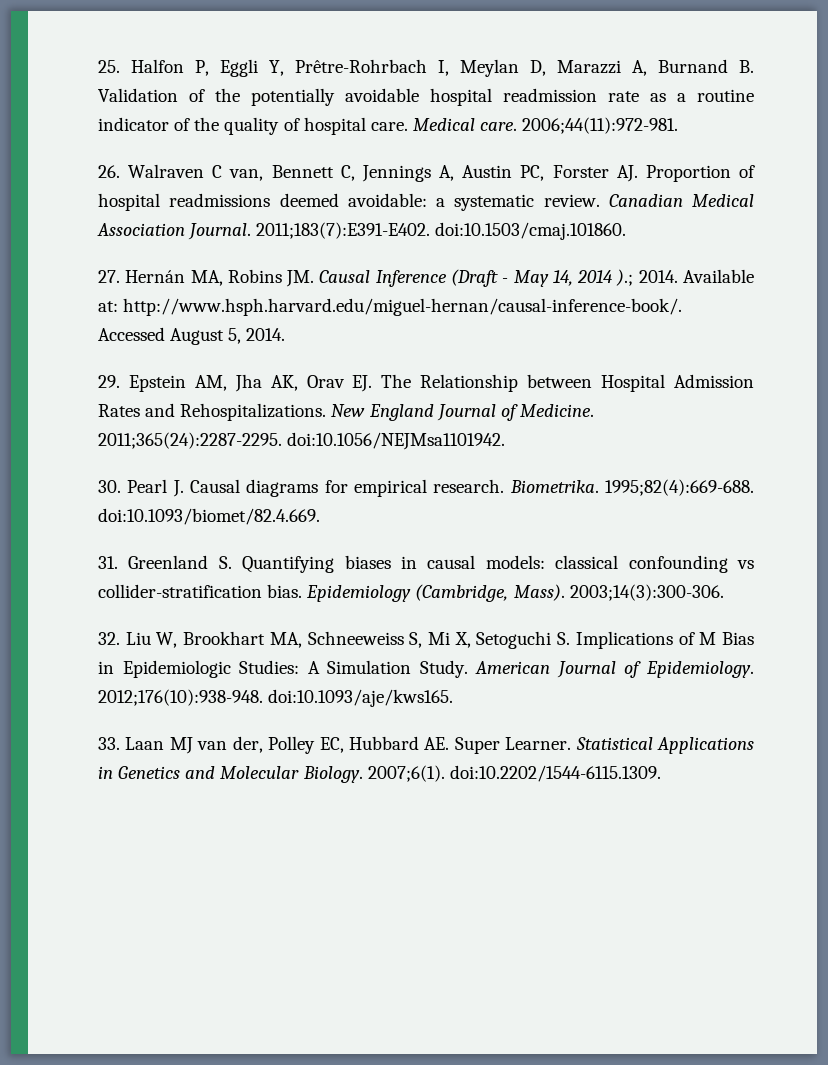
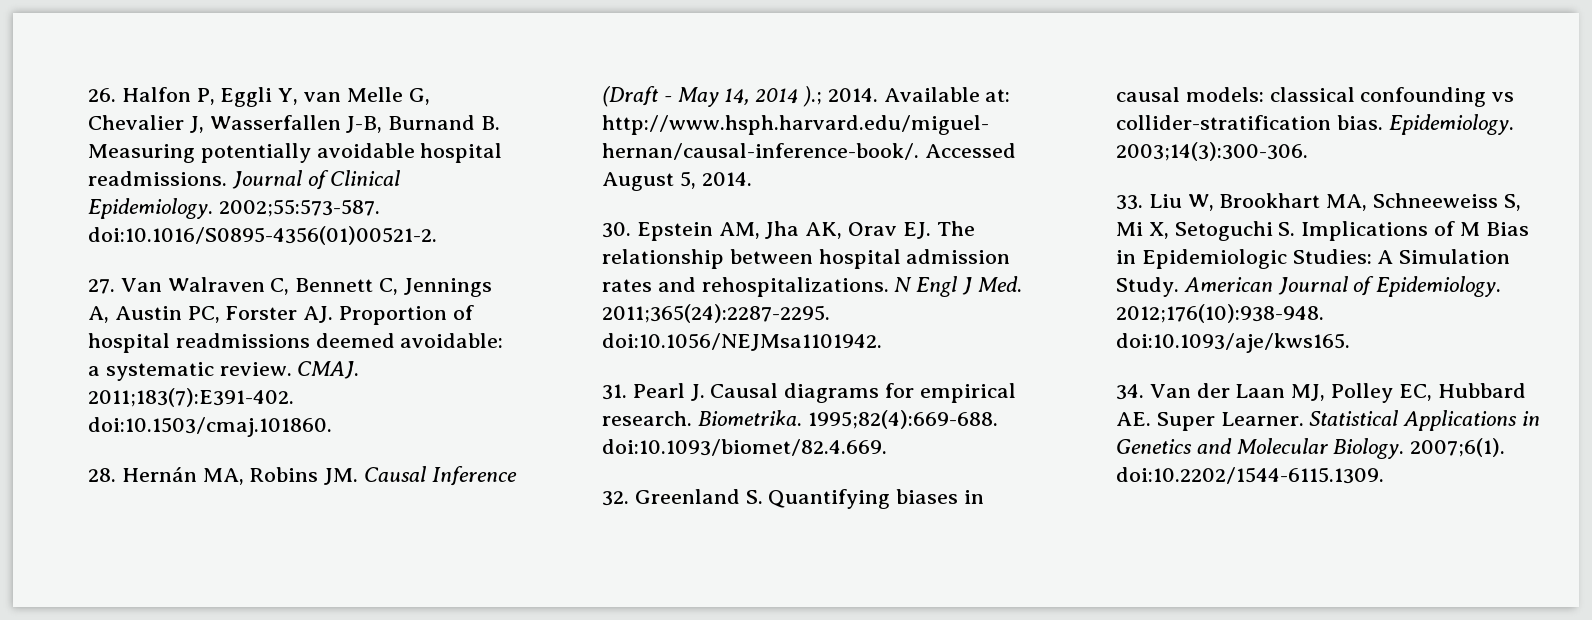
- 25. Halfon P, Eggli Y, Prêtre-Rohrbach I, Meylan D, Marazzi A, Burnand B. Validation of the potentially avoidable hospital readmission rate as a routine indicator of the quality of hospital care. Medical care. 2006;44(11):972-981.
- 26. Walraven C van, Bennett C, Jennings A, Austin PC, Forster AJ. Proportion of hospital readmissions deemed avoidable: a systematic review.
+ 26. Halfon P, Eggli Y, van Melle G, Chevalier J, Wasserfallen J-B, Burnand B. Measuring potentially avoidable hospital readmissions. Journal of Clinical Epidemiology. 2002;55:573-587. doi:10.1016/S0895-4356(01)00521-2.
+ 27. Van Walraven C, Bennett C, Jennings A, Austin PC, Forster AJ. Proportion of hospital readmissions deemed avoidable: a systematic review.
- Canadian Medical Association Journal. 2011;183(7):E391-E402. doi:10.1503/cmaj.101860.
+ CMAJ. 2011;183(7):E391-402. doi:10.1503/cmaj.101860.
- 27. Hernán MA, Robins JM. Causal Inference (Draft - May 14, 2014 ).; 2014.
+ 28. Hernán MA, Robins JM. Causal Inference (Draft - May 14, 2014 ).; 2014.
- 29. Epstein AM, Jha AK, Orav EJ. The Relationship between Hospital Admission Rates and Rehospitalizations. New England Journal of Medicine. 2011;365(24):2287-2295. doi:10.1056/NEJMsa1101942.
+ 30. Epstein AM, Jha AK, Orav EJ. The relationship between hospital admission rates and rehospitalizations. N Engl J Med. 2011;365(24):2287-2295. doi:10.1056/NEJMsa1101942.
- 30. Pearl J. Causal diagrams for empirical research.
+ 31. Pearl J. Causal diagrams for empirical research.
- 31. Greenland S. Quantifying biases in causal models: classical confounding vs collider-stratification bias. Epidemiology (Cambridge, Mass).
+ 32. Greenland S. Quantifying biases in causal models: classical confounding vs collider-stratification bias. Epidemiology.
- 32. Liu W, Brookhart MA, Schneeweiss S, Mi X, Setoguchi S. Implications of M Bias in Epidemiologic Studies: A Simulation Study.
+ 33. Liu W, Brookhart MA, Schneeweiss S, Mi X, Setoguchi S. Implications of M Bias in Epidemiologic Studies: A Simulation Study.
- 33. Laan MJ van der, Polley EC, Hubbard AE. Super Learner.
+ 34. Van der Laan MJ, Polley EC, Hubbard AE. Super Learner.

